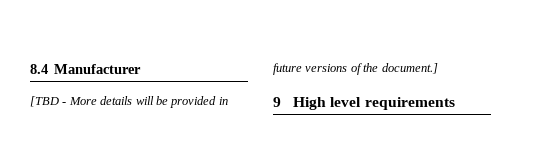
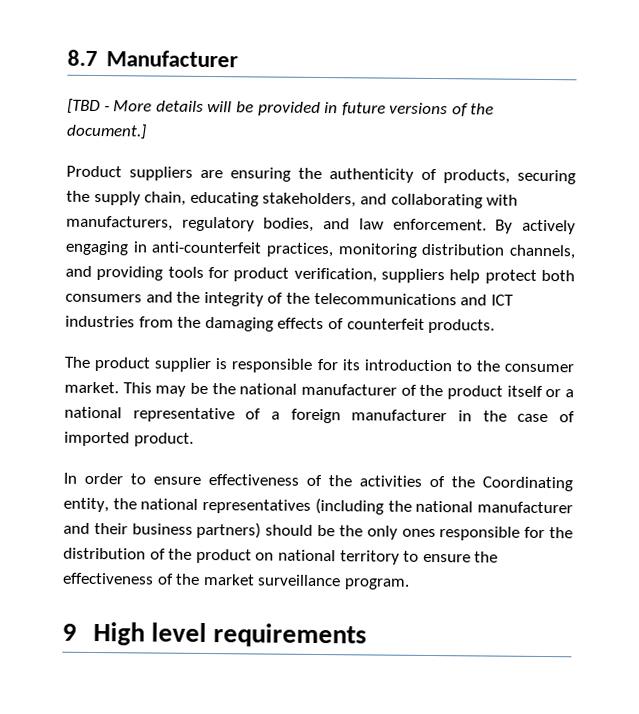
- 8.4 Manufacturer
+ 8.7 Manufacturer
+ Product suppliers are ensuring the authenticity of products, securing the supply chain, educating stakeholders, and collaborating with manufacturers, regulatory bodies, and law enforcement. By actively engaging in anti-counterfeit practices, monitoring distribution channels, and providing tools for product verification, suppliers help protect both consumers and the integrity of the telecommunications and ICT industries from the damaging effects of counterfeit products.
+ The product supplier is responsible for its introduction to the consumer market. This may be the national manufacturer of the product itself or a national representative of a foreign manufacturer in the case of imported product.
+ In order to ensure effectiveness of the activities of the Coordinating entity, the national representatives (including the national manufacturer and their business partners) should be the only ones responsible for the distribution of the product on national territory to ensure the effectiveness of the market surveillance program.

